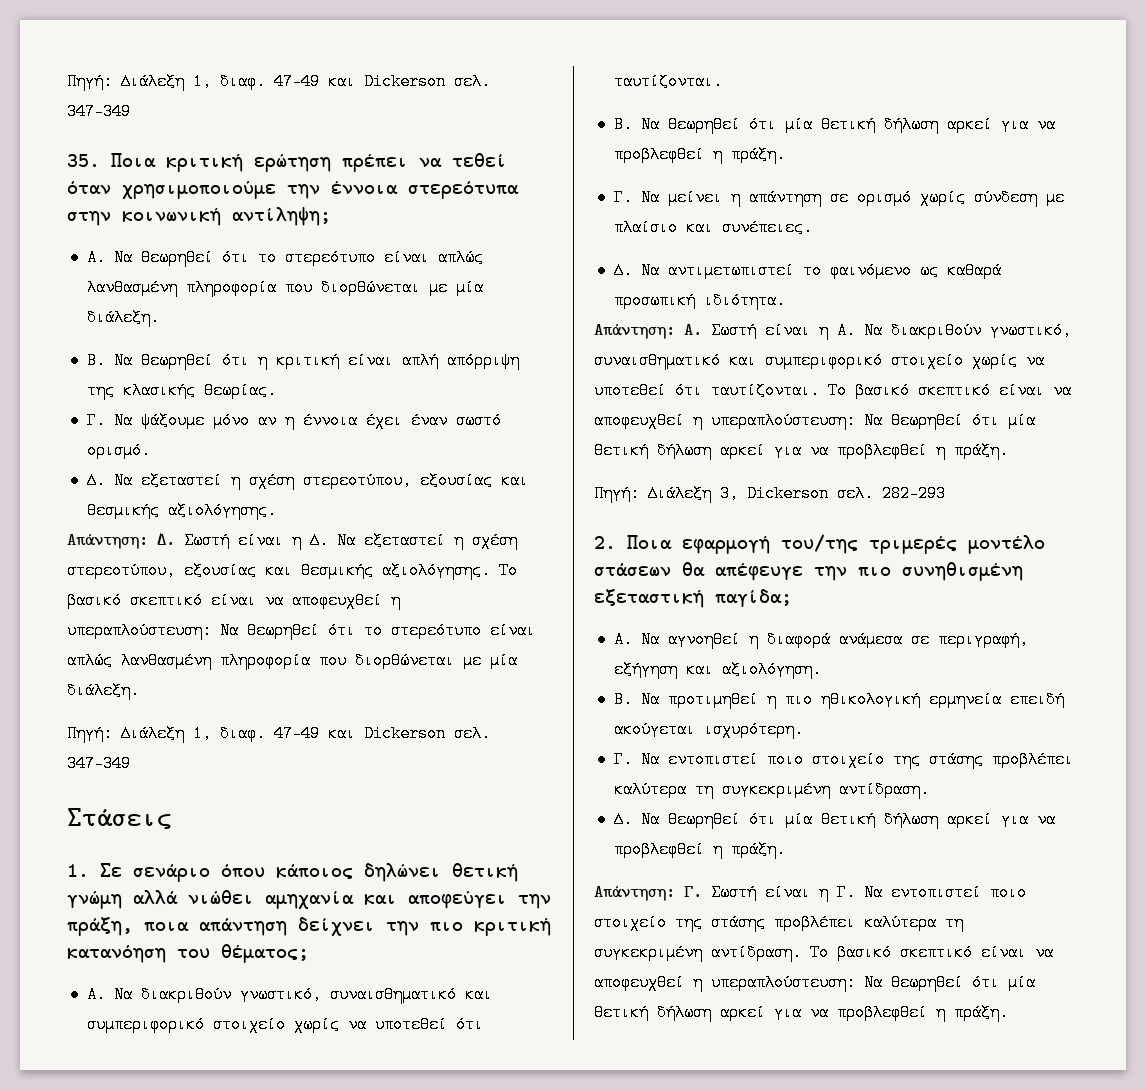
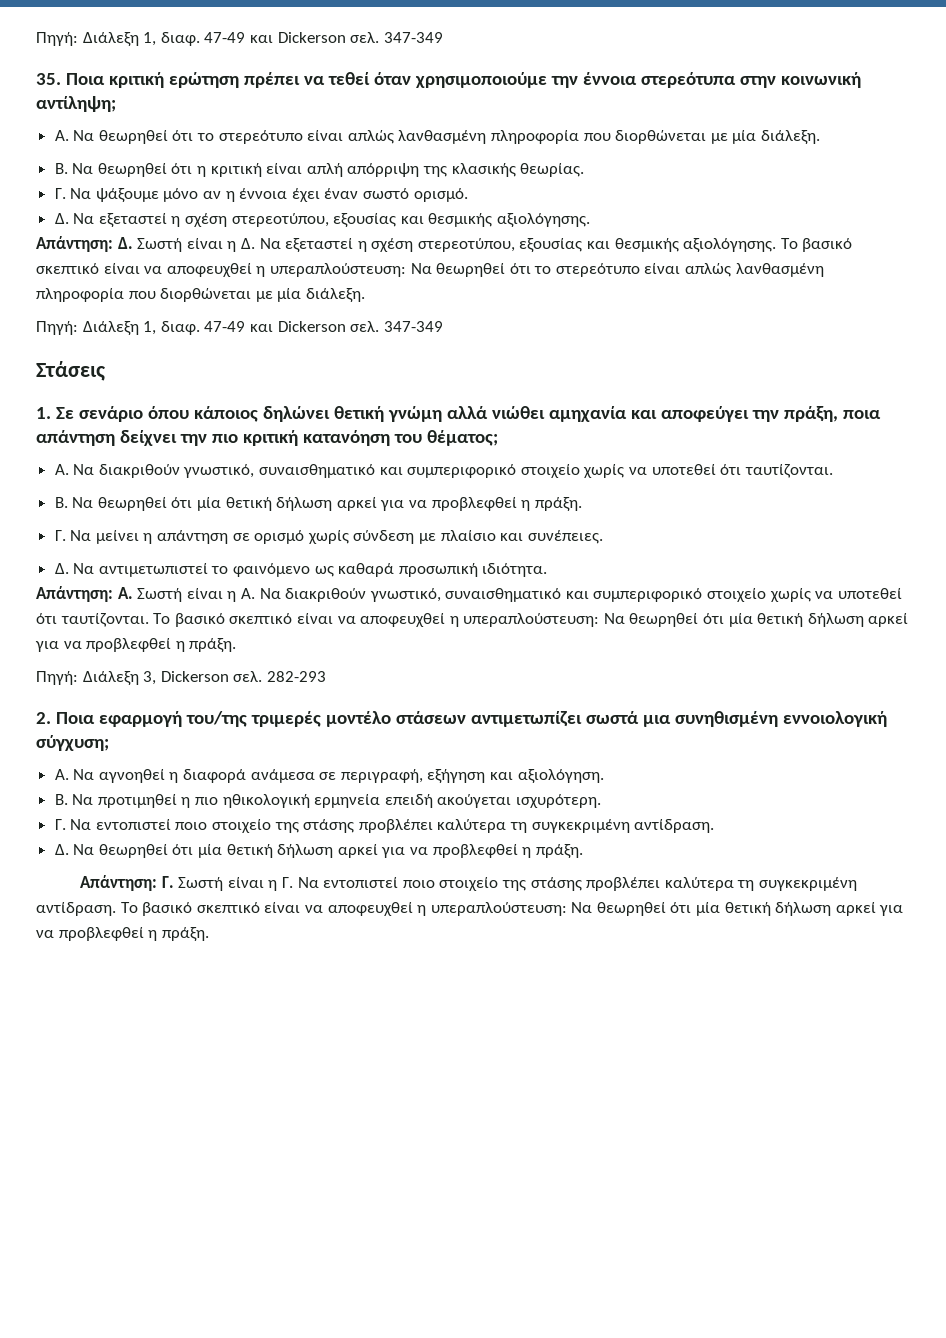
- 2. Ποια εφαρμογή του/της τριμερές μοντέλο στάσεων θα απέφευγε την πιο συνηθισμένη εξεταστική παγίδα;
+ 2. Ποια εφαρμογή του/της τριμερές μοντέλο στάσεων αντιμετωπίζει σωστά μια συνηθισμένη εννοιολογική σύγχυση;

